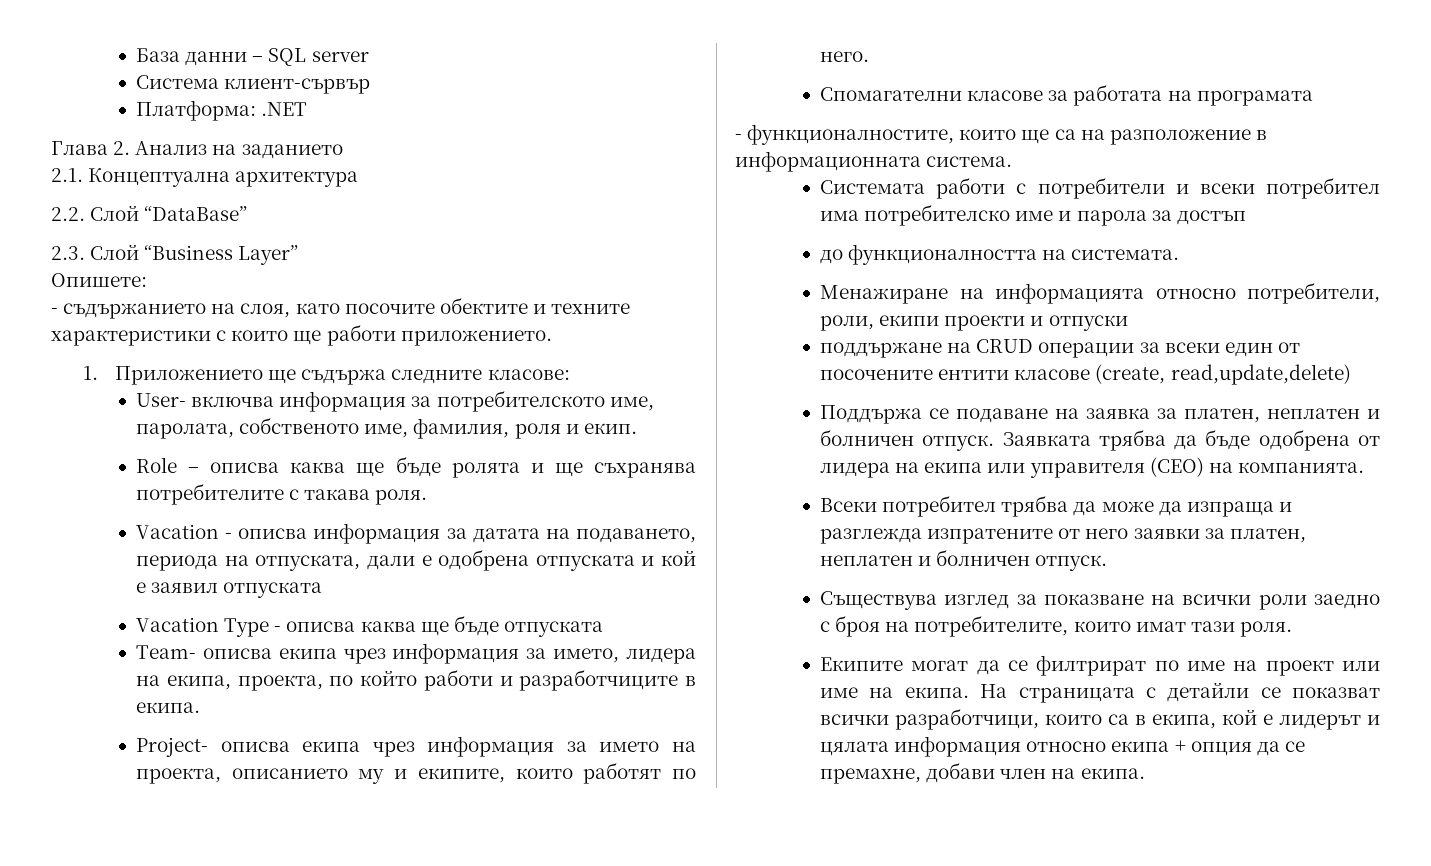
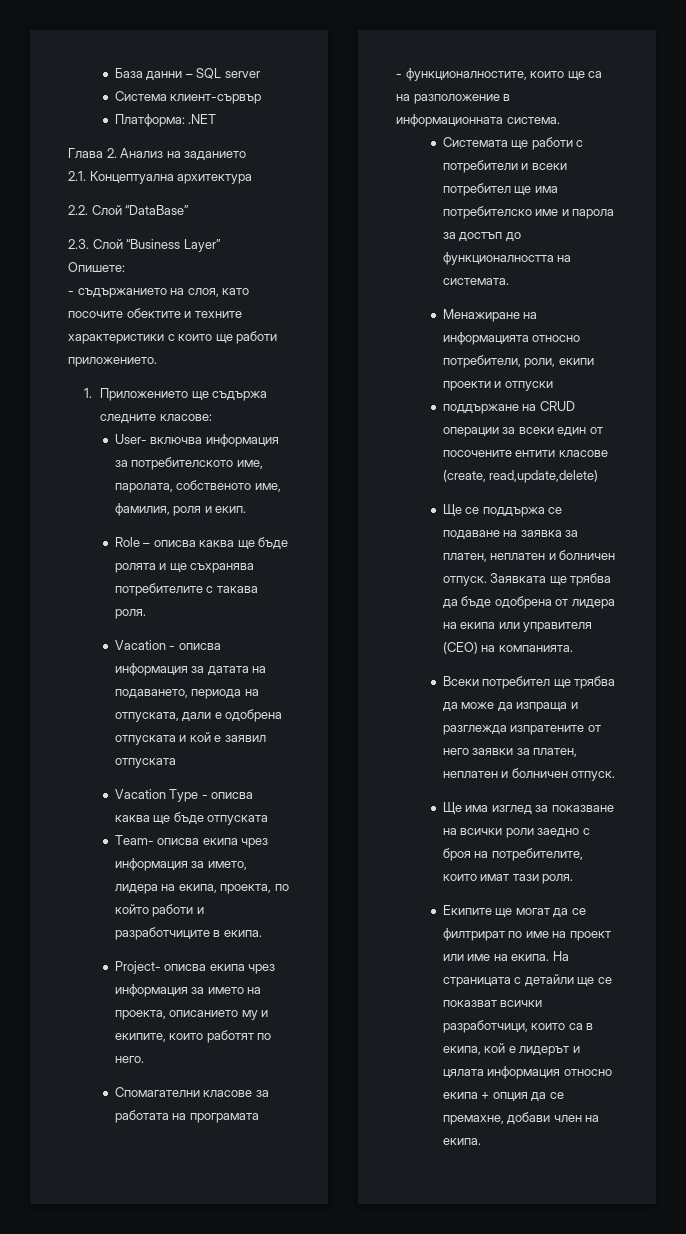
- Системата работи с потребители и всеки потребител има потребителско име и парола за достъп
- до функционалността на системата.
+ Системата ще работи с потребители и всеки потребител ще има потребителско име и парола за достъп до функционалността на системата.
- Поддържа се подаване на заявка за платен, неплатен и болничен отпуск.
+ Ще се поддържа се подаване на заявка за платен, неплатен и болничен отпуск.
- Заявката трябва да бъде одобрена от лидера на екипа или управителя (CEO) на компанията.
+ Заявката ще трябва да бъде одобрена от лидера на екипа или управителя (CEO) на компанията.
- Всеки потребител трябва да може да изпраща и разглежда изпратените от него заявки за платен, неплатен и болничен отпуск.
+ Всеки потребител ще трябва да може да изпраща и разглежда изпратените от него заявки за платен, неплатен и болничен отпуск.
- Съществува изглед за показване на всички роли заедно с броя на потребителите, които имат тази роля.
+ Ще има изглед за показване на всички роли заедно с броя на потребителите, които имат тази роля.
- Екипите могат да се филтрират по име на проект или име на екипа.
+ Екипите ще могат да се филтрират по име на проект или име на екипа.
- На страницата с детайли се показват всички разработчици, които са в екипа, кой е лидерът и цялата информация относно екипа + опция да се премахне, добави член на екипа.
+ На страницата с детайли ще се показват всички разработчици, които са в екипа, кой е лидерът и цялата информация относно екипа + опция да се премахне, добави член на екипа.

